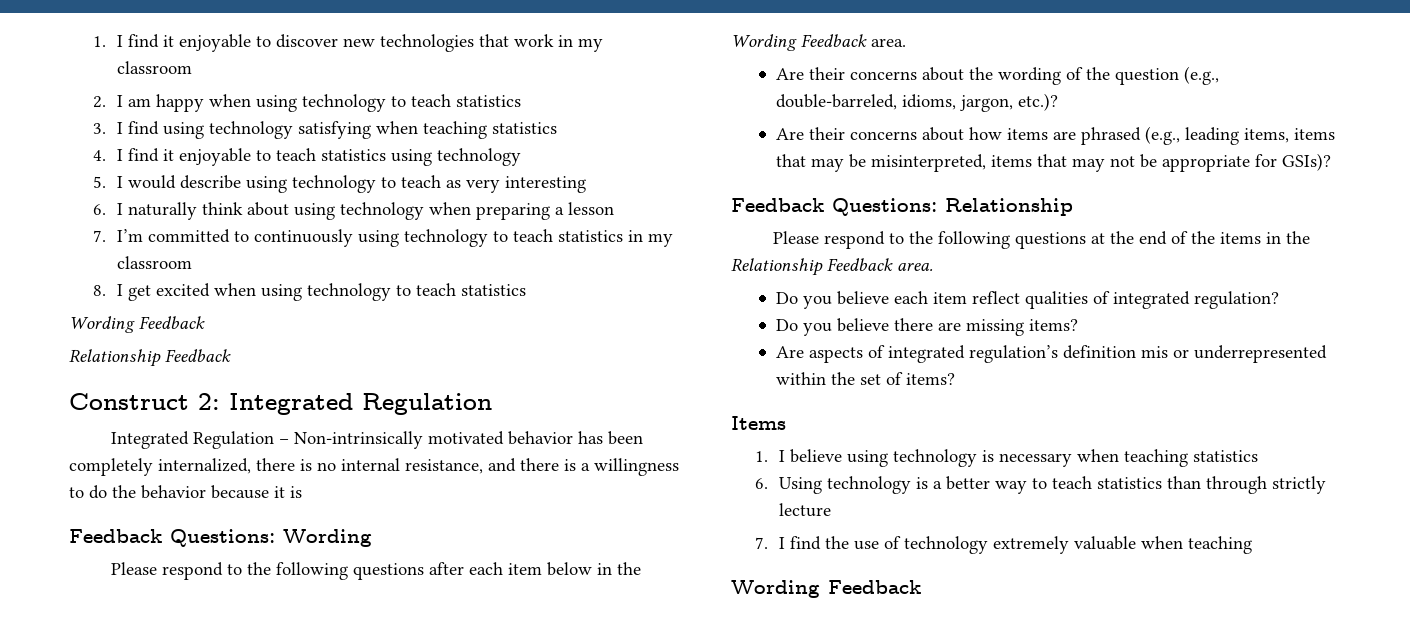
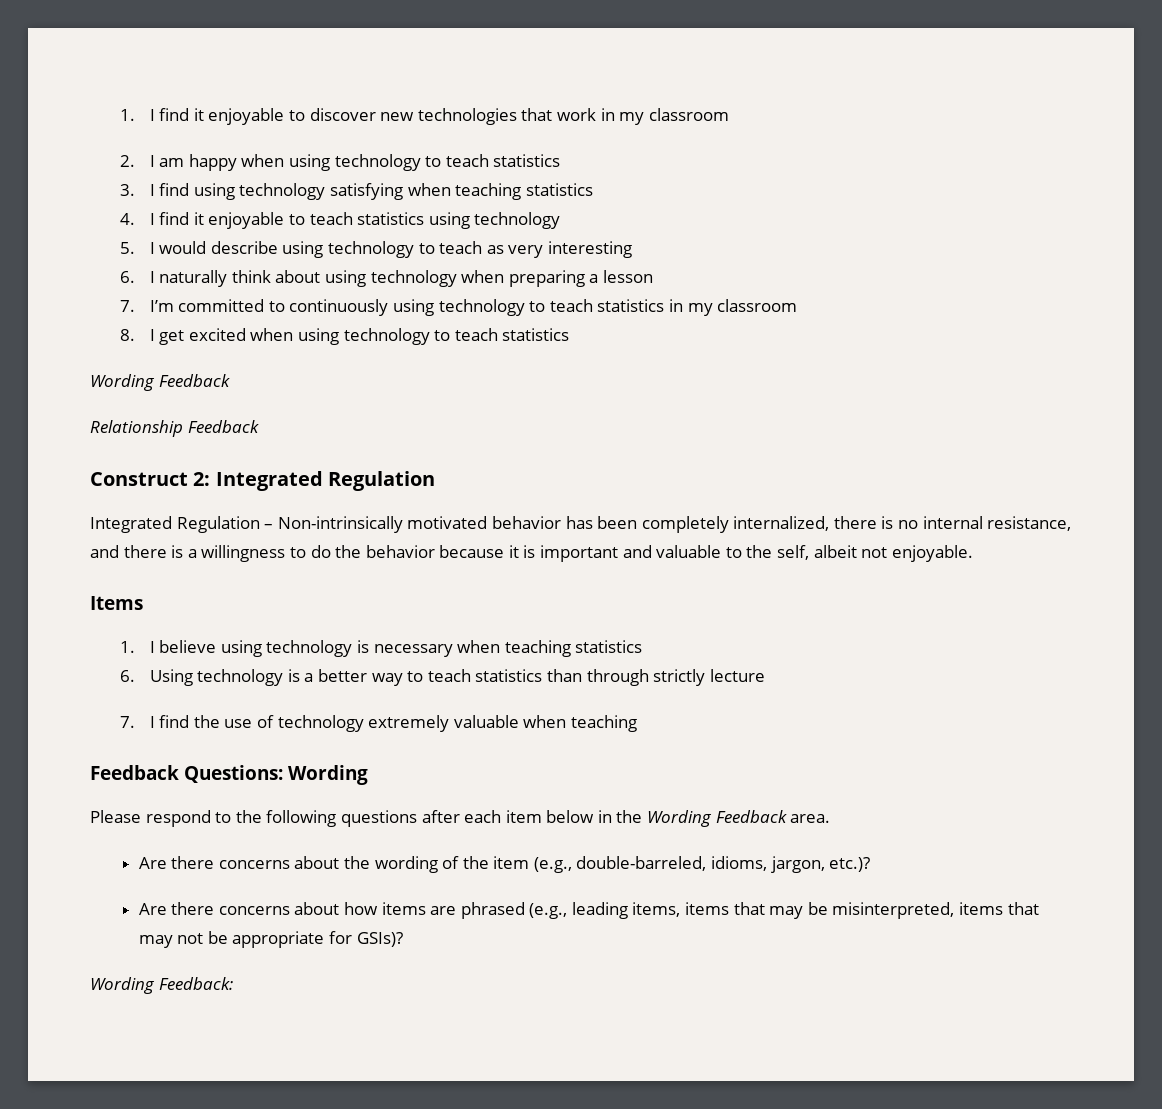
- Integrated Regulation – Non-intrinsically motivated behavior has been completely internalized, there is no internal resistance, and there is a willingness to do the behavior because it is
- Feedback Questions: Wording
- Please respond to the following questions after each item below in the Wording Feedback area.
- Are their concerns about the wording of the question (e.g., double-barreled, idioms, jargon, etc.)?
- Are their concerns about how items are phrased (e.g., leading items, items that may be misinterpreted, items that may not be appropriate for GSIs)?
- Feedback Questions: Relationship
- Please respond to the following questions at the end of the items in the Relationship Feedback area.
- Do you believe each item reflect qualities of integrated regulation?
- Do you believe there are missing items?
- Are aspects of integrated regulation’s definition mis or underrepresented within the set of items?
+ Integrated Regulation – Non-intrinsically motivated behavior has been completely internalized, there is no internal resistance, and there is a willingness to do the behavior because it is important and valuable to the self, albeit not enjoyable.
  7. I find the use of technology extremely valuable when teaching
- Wording Feedback
+ Feedback Questions: Wording
+ Please respond to the following questions after each item below in the Wording Feedback area.
+ Are there concerns about the wording of the item (e.g., double-barreled, idioms, jargon, etc.)?
+ Are there concerns about how items are phrased (e.g., leading items, items that may be misinterpreted, items that may not be appropriate for GSIs)?
+ Wording Feedback:

